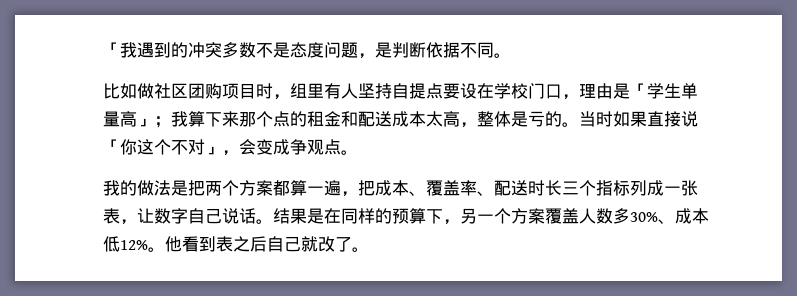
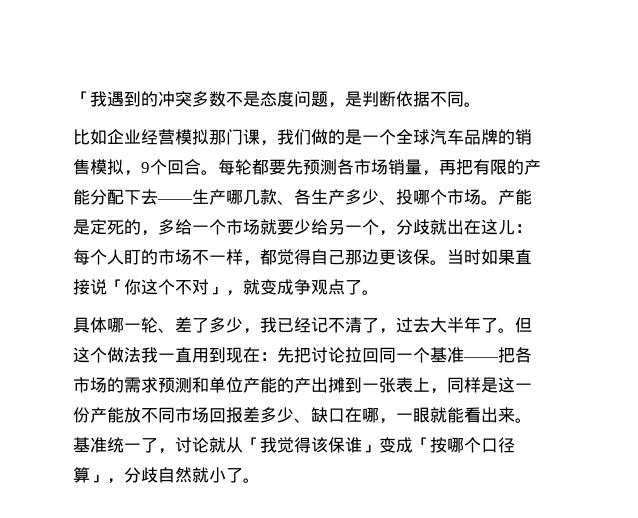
- 比如做社区团购项目时，组里有人坚持自提点要设在学校门口，理由是「学生单量高」；我算下来那个点的租金和配送成本太高，整体是亏的。
+ 比如企业经营模拟那门课，我们做的是一个全球汽车品牌的销售模拟，9个回合。每轮都要先预测各市场销量，再把有限的产能分配下去——生产哪几款、各生产多少、投哪个市场。产能是定死的，多给一个市场就要少给另一个，分歧就出在这儿：每个人盯的市场不一样，都觉得自己那边更该保。
- 当时如果直接说「你这个不对」，会变成争观点。
- 我的做法是把两个方案都算一遍，把成本、覆盖率、配送时长三个指标列成一张表，让数字自己说话。结果是在同样的预算下，另一个方案覆盖人数多30%、成本低12%。他看到表之后自己就改了。
+ 当时如果直接说「你这个不对」，就变成争观点了。
+ 具体哪一轮、差了多少，我已经记不清了，过去大半年了。但这个做法我一直用到现在：先把讨论拉回同一个基准——把各市场的需求预测和单位产能的产出摊到一张表上，同样是这一份产能放不同市场回报差多少、缺口在哪，一眼就能看出来。基准统一了，讨论就从「我觉得该保谁」变成「按哪个口径算」，分歧自然就小了。

